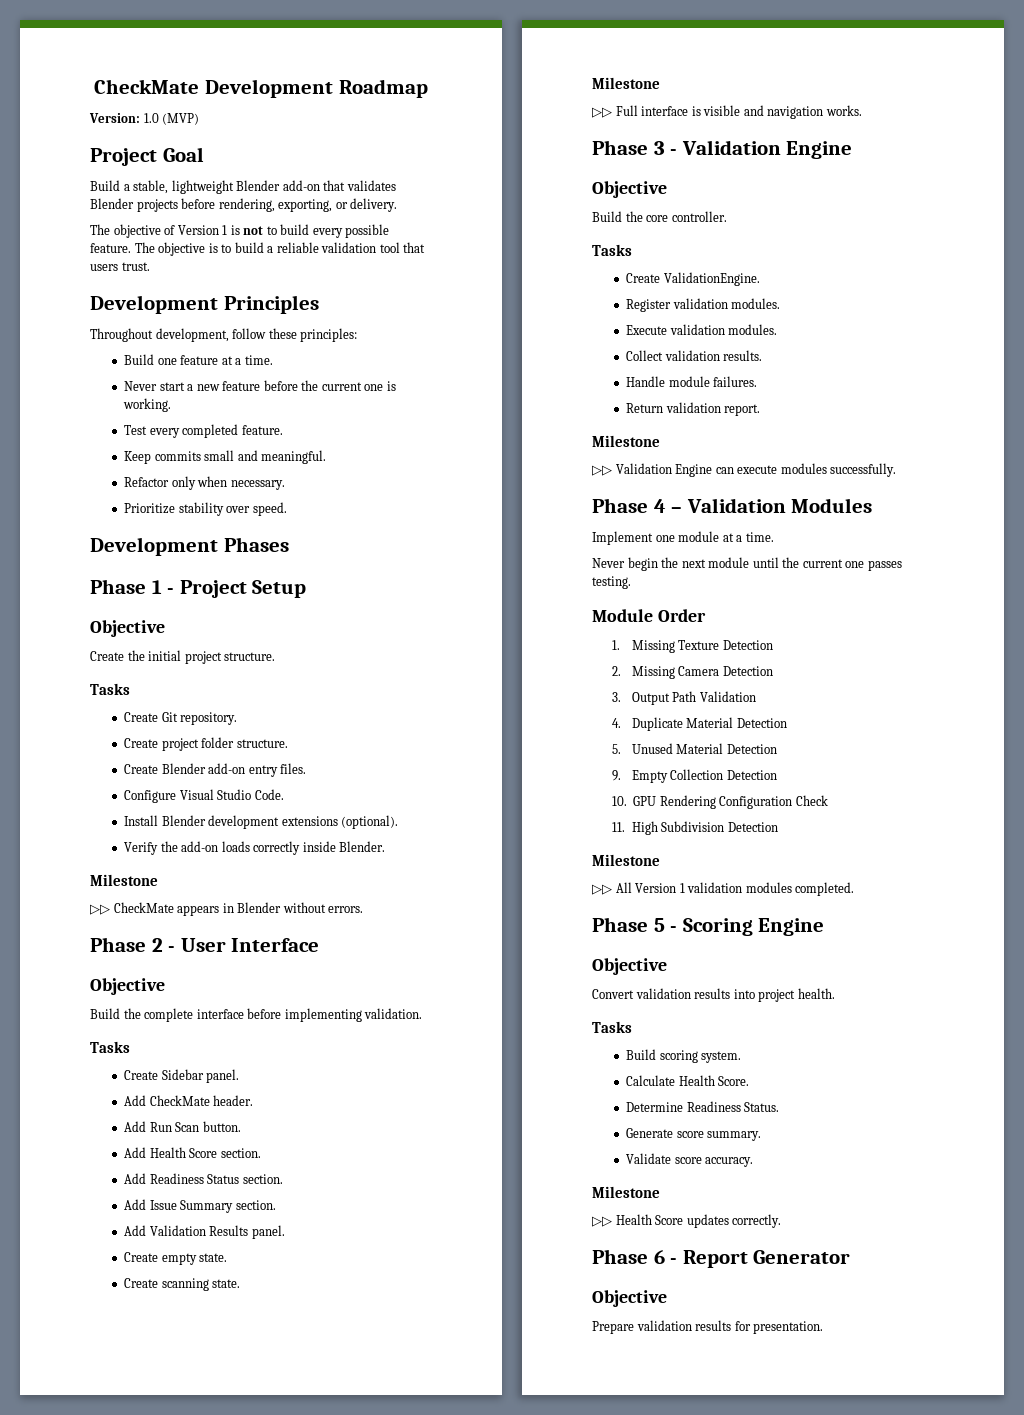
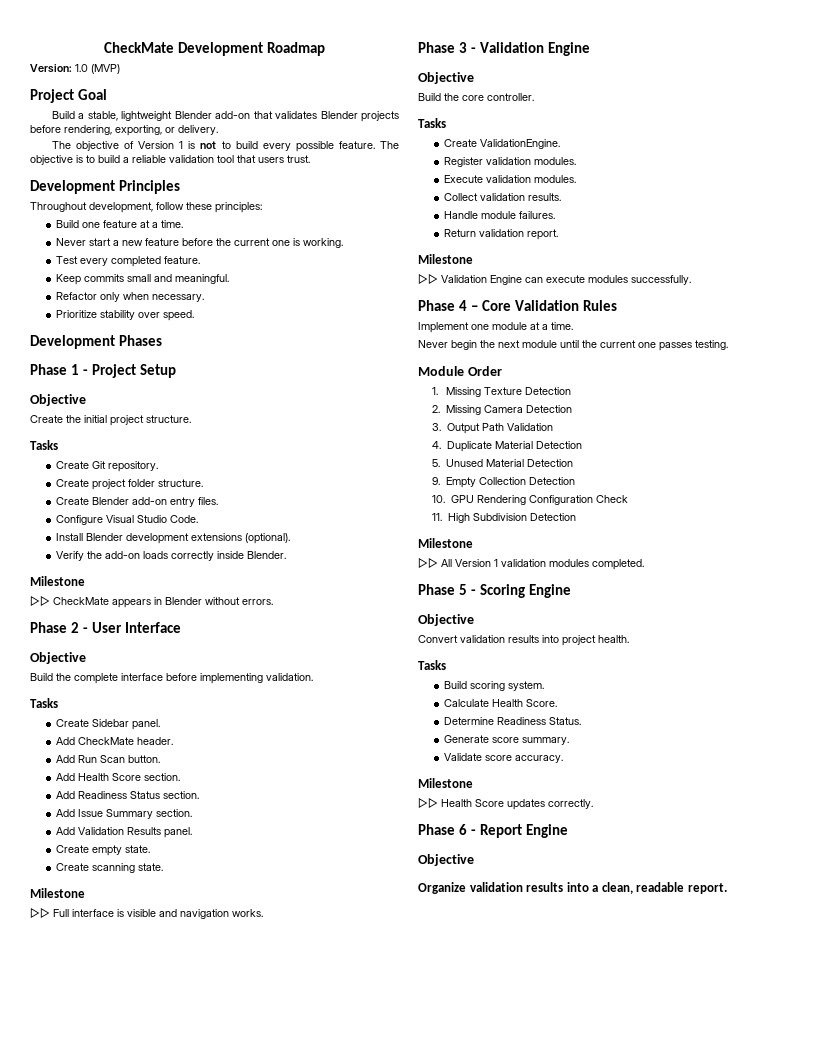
- Phase 4 – Validation Modules
+ Phase 4 – Core Validation Rules
- Phase 6 - Report Generator
+ Phase 6 - Report Engine
  Objective
- Prepare validation results for presentation.
+ Organize validation results into a clean, readable report.

